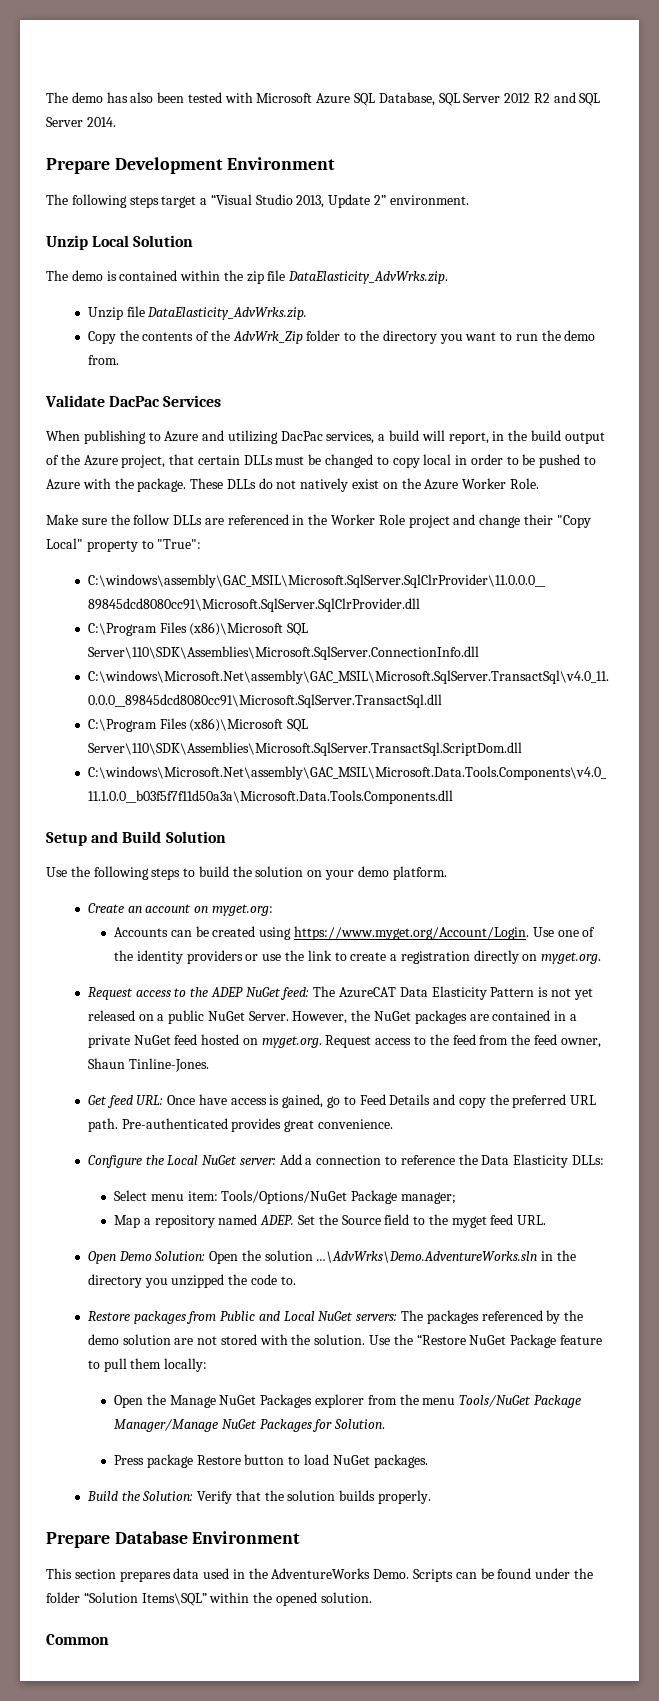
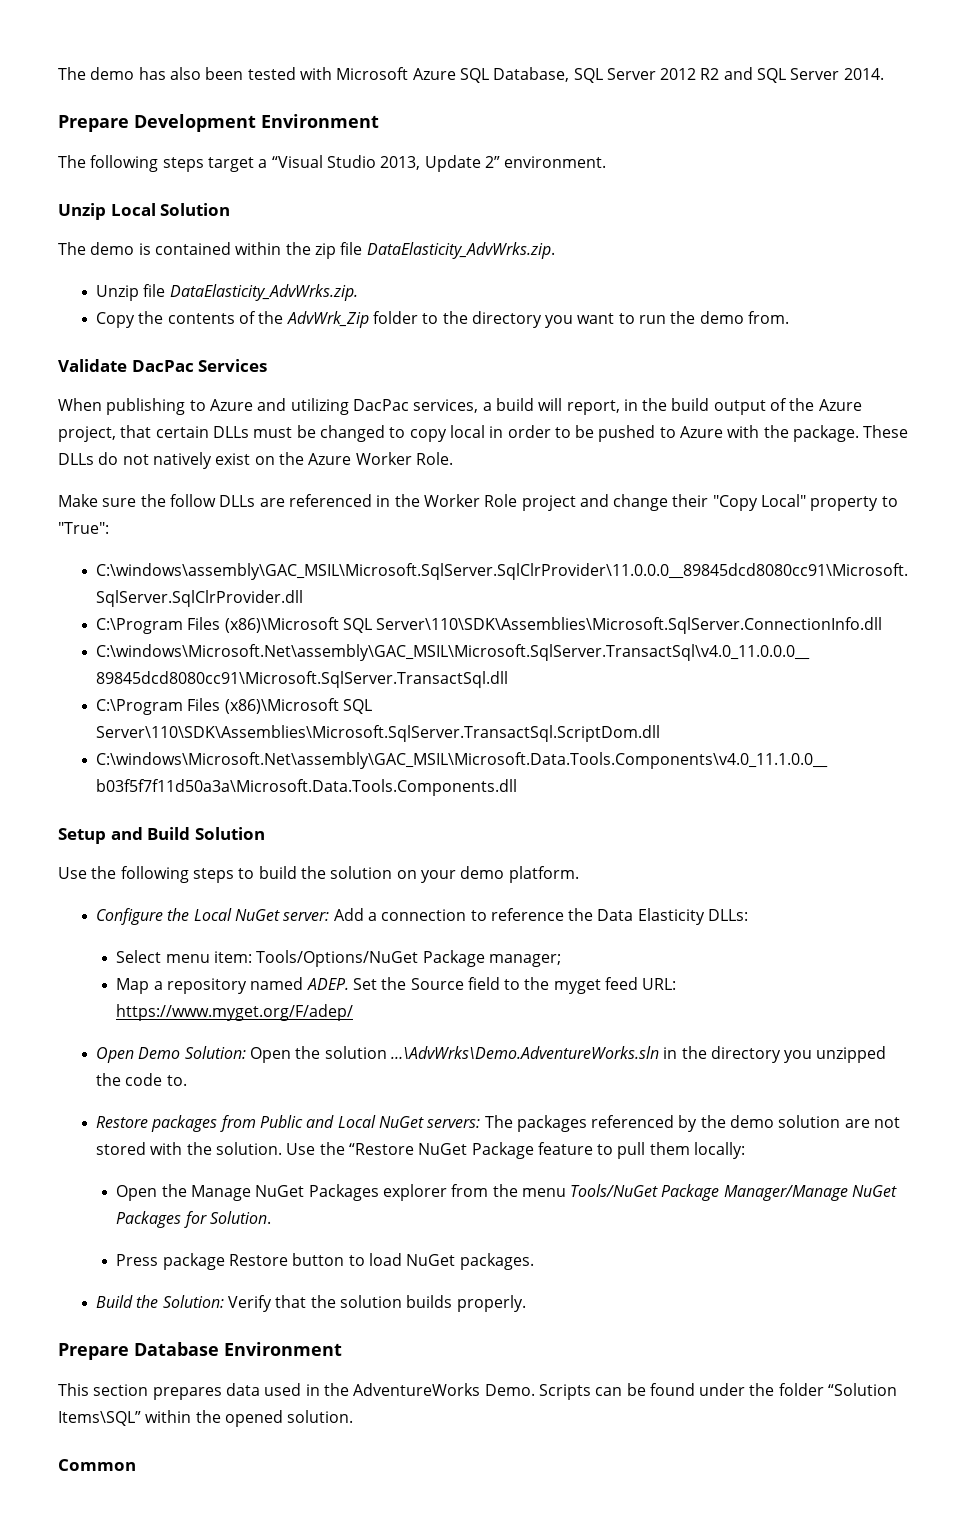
- Create an account on myget.org:
- Accounts can be created using https://www.myget.org/Account/Login. Use one of the identity providers or use the link to create a registration directly on myget.org.
- Request access to the ADEP NuGet feed: The AzureCAT Data Elasticity Pattern is not yet released on a public NuGet Server. However, the NuGet packages are contained in a private NuGet feed hosted on myget.org. Request access to the feed from the feed owner, Shaun Tinline-Jones.
- Get feed URL: Once have access is gained, go to Feed Details and copy the preferred URL path. Pre-authenticated provides great convenience.
- Set the Source field to the myget feed URL.
+ Set the Source field to the myget feed URL: https://www.myget.org/F/adep/

